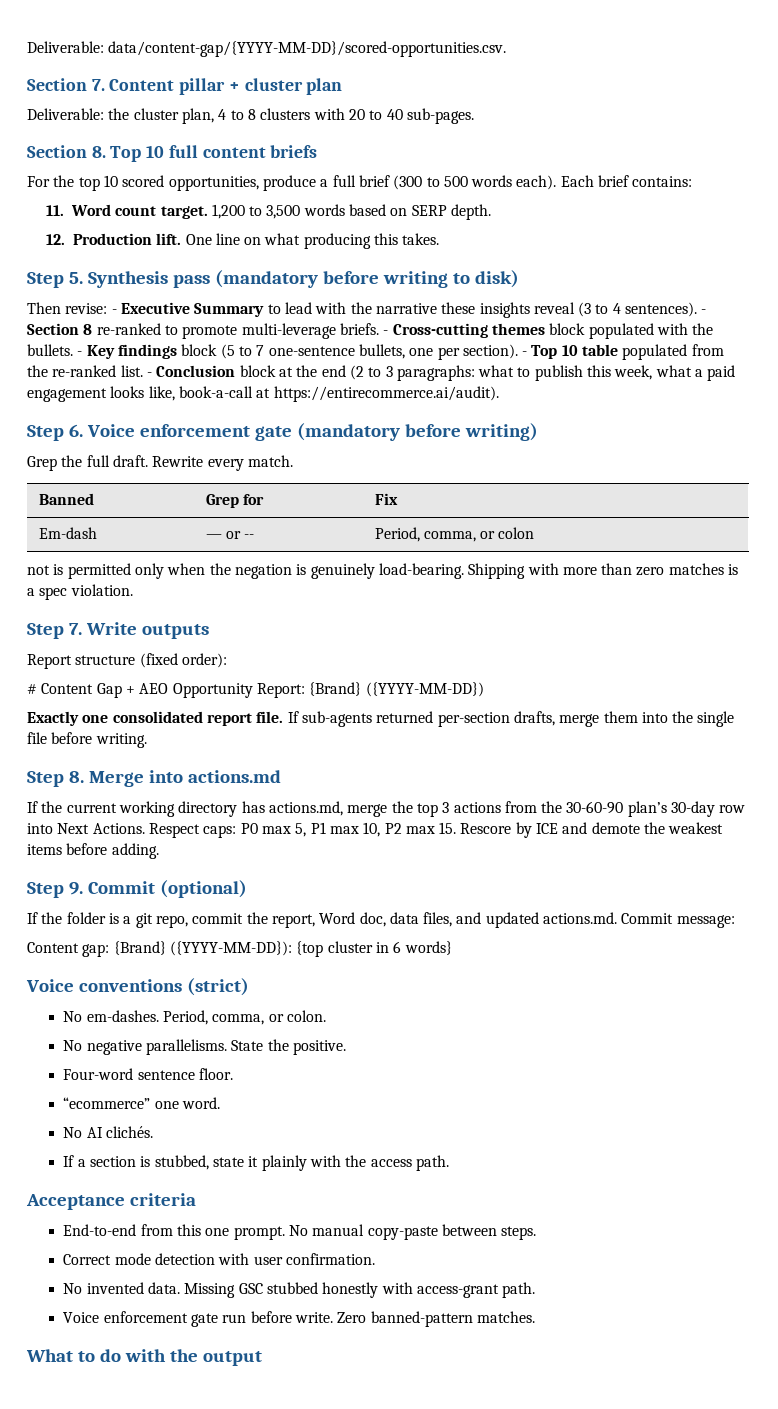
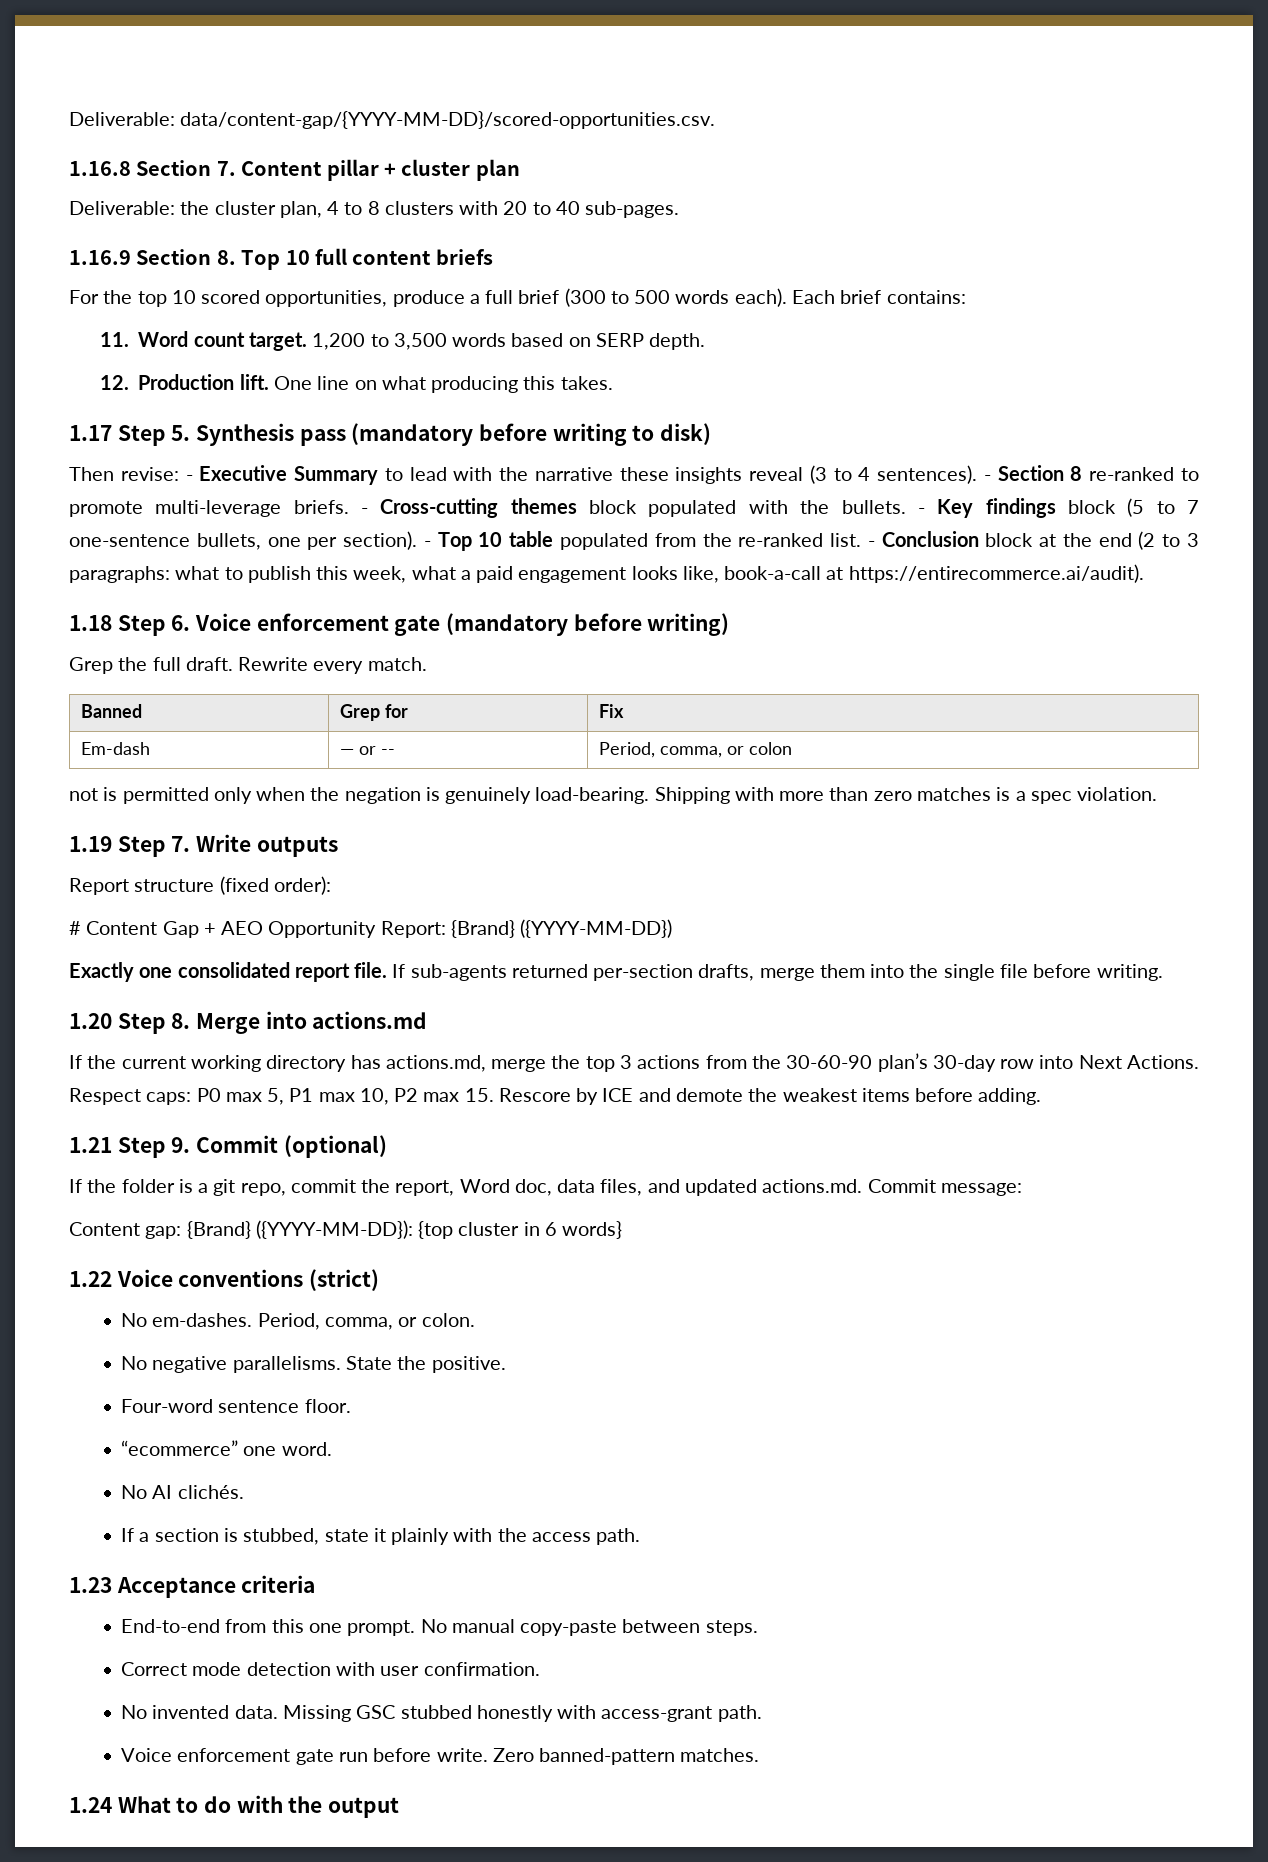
- Section 7. Content pillar + cluster plan
+ 1.16.8 Section 7. Content pillar + cluster plan
- Section 8. Top 10 full content briefs
+ 1.16.9 Section 8. Top 10 full content briefs
- Step 5. Synthesis pass (mandatory before writing to disk)
+ 1.17 Step 5. Synthesis pass (mandatory before writing to disk)
- Step 6. Voice enforcement gate (mandatory before writing)
+ 1.18 Step 6. Voice enforcement gate (mandatory before writing)
- Step 7. Write outputs
+ 1.19 Step 7. Write outputs
- Step 8. Merge into actions.md
+ 1.20 Step 8. Merge into actions.md
- Step 9. Commit (optional)
+ 1.21 Step 9. Commit (optional)
- Voice conventions (strict)
+ 1.22 Voice conventions (strict)
- Acceptance criteria
+ 1.23 Acceptance criteria
- What to do with the output
+ 1.24 What to do with the output

